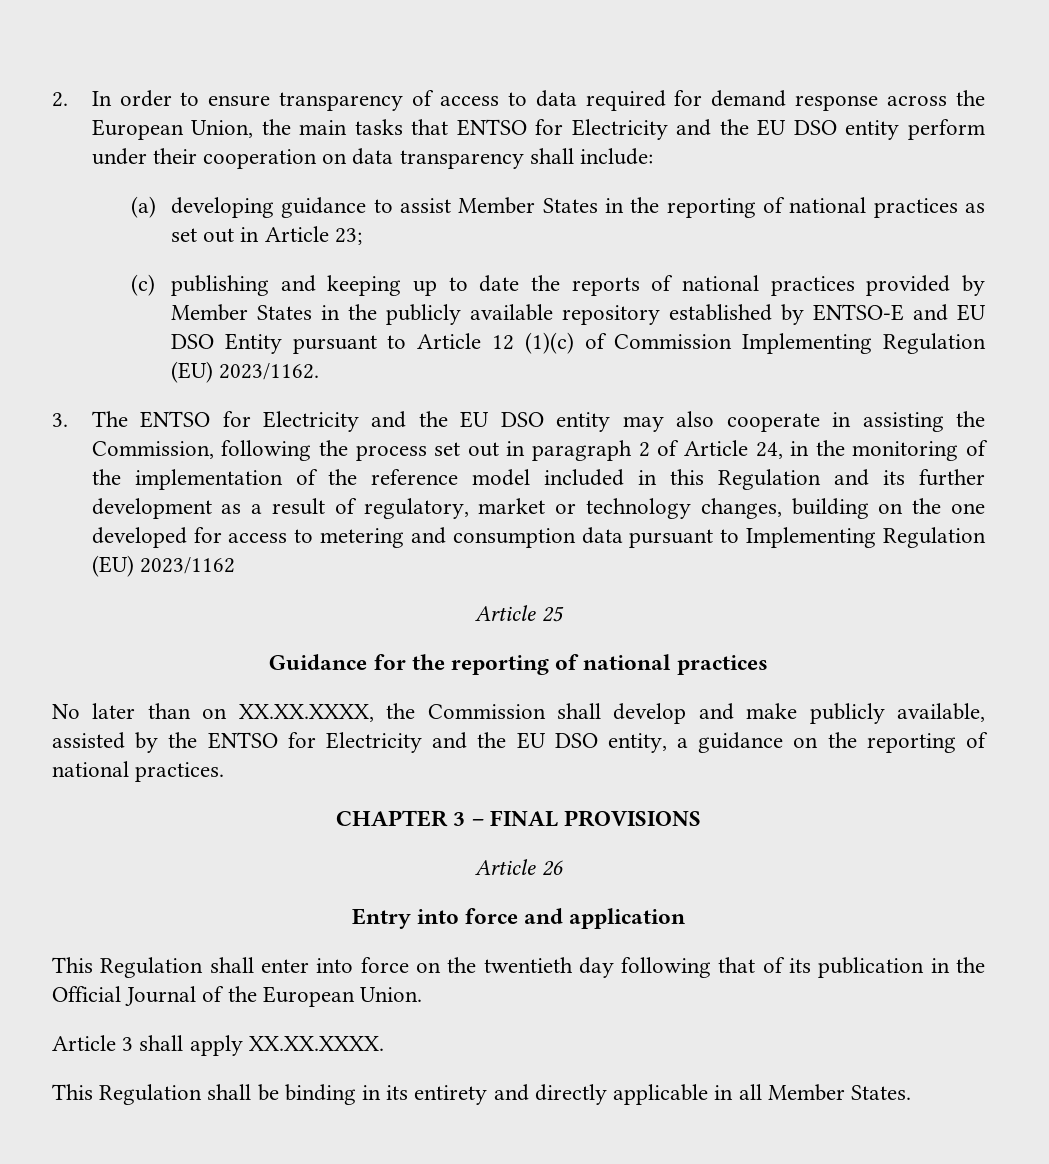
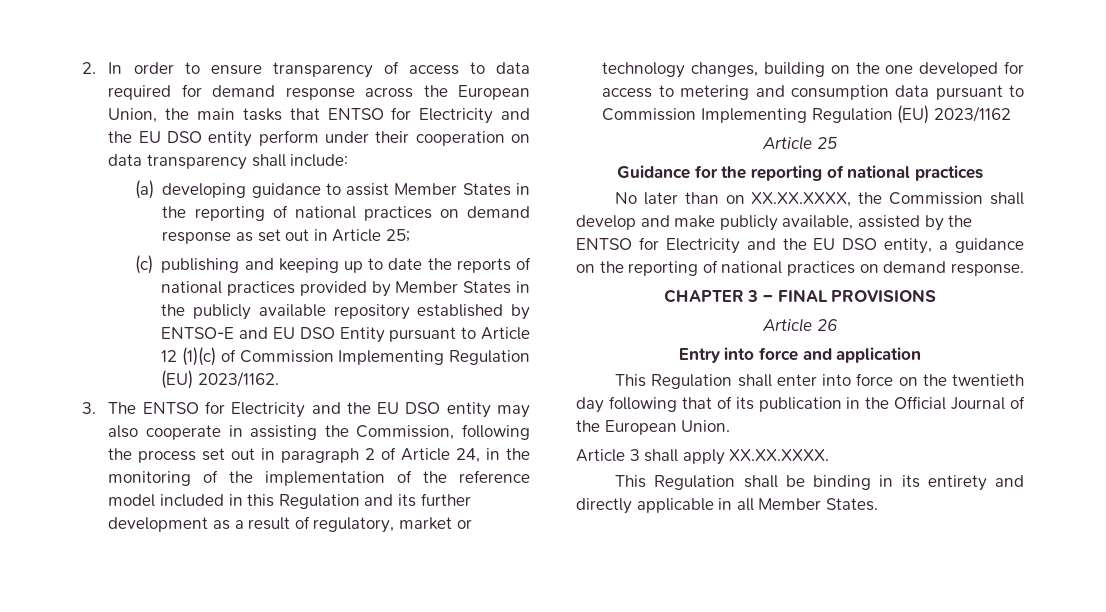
- (a) developing guidance to assist Member States in the reporting of national practices as set out in Article 23;
+ (a) developing guidance to assist Member States in the reporting of national practices on demand response as set out in Article 25;
- 3. The ENTSO for Electricity and the EU DSO entity may also cooperate in assisting the Commission, following the process set out in paragraph 2 of Article 24, in the monitoring of the implementation of the reference model included in this Regulation and its further development as a result of regulatory, market or technology changes, building on the one developed for access to metering and consumption data pursuant to Implementing Regulation (EU) 2023/1162
+ 3. The ENTSO for Electricity and the EU DSO entity may also cooperate in assisting the Commission, following the process set out in paragraph 2 of Article 24, in the monitoring of the implementation of the reference model included in this Regulation and its further development as a result of regulatory, market or technology changes, building on the one developed for access to metering and consumption data pursuant to Commission Implementing Regulation (EU) 2023/1162
- No later than on XX.XX.XXXX, the Commission shall develop and make publicly available, assisted by the ENTSO for Electricity and the EU DSO entity, a guidance on the reporting of national practices.
+ No later than on XX.XX.XXXX, the Commission shall develop and make publicly available, assisted by the ENTSO for Electricity and the EU DSO entity, a guidance on the reporting of national practices on demand response.

